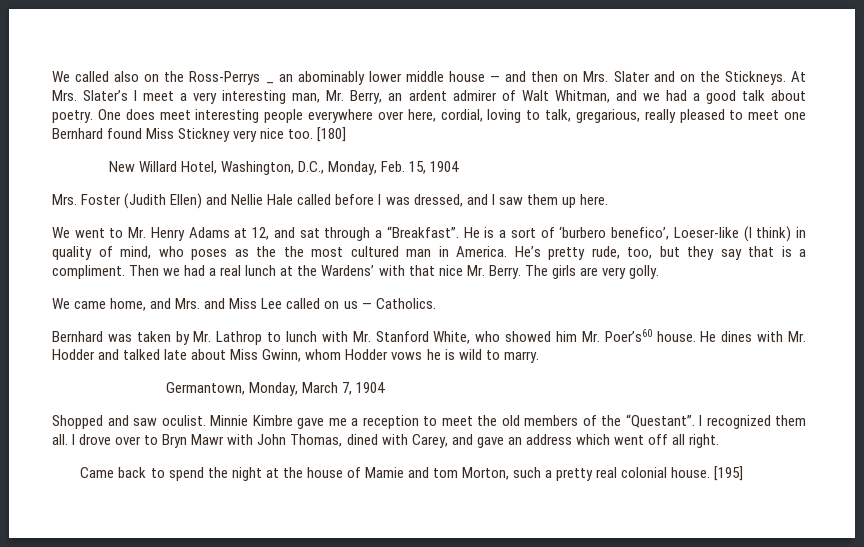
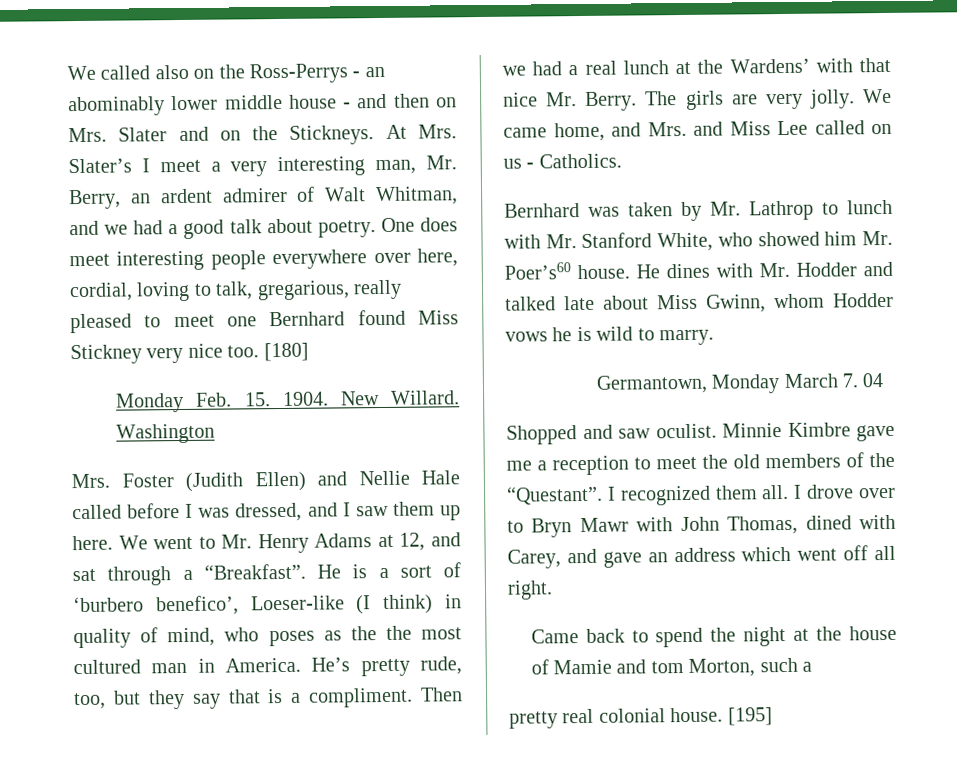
- We called also on the Ross-Perrys _ an abominably lower middle house — and then on Mrs. Slater and on the Stickneys.
+ We called also on the Ross-Perrys - an abominably lower middle house - and then on Mrs. Slater and on the Stickneys.
- New Willard Hotel, Washington, D.C., Monday, Feb. 15, 1904
+ Monday Feb. 15. 1904. New Willard. Washington
- Mrs. Foster (Judith Ellen) and Nellie Hale called before I was dressed, and I saw them up here.
- We went to Mr. Henry Adams at 12, and sat through a “Breakfast”.
+ Mrs. Foster (Judith Ellen) and Nellie Hale called before I was dressed, and I saw them up here. We went to Mr. Henry Adams at 12, and sat through a “Breakfast”.
- The girls are very golly.
- We came home, and Mrs. and Miss Lee called on us — Catholics.
+ The girls are very jolly. We came home, and Mrs. and Miss Lee called on us - Catholics.
- Germantown, Monday, March 7, 1904
+ Germantown, Monday March 7. 04
- Came back to spend the night at the house of Mamie and tom Morton, such a pretty real colonial house.
+ Came back to spend the night at the house of Mamie and tom Morton, such a
+ pretty real colonial house.

